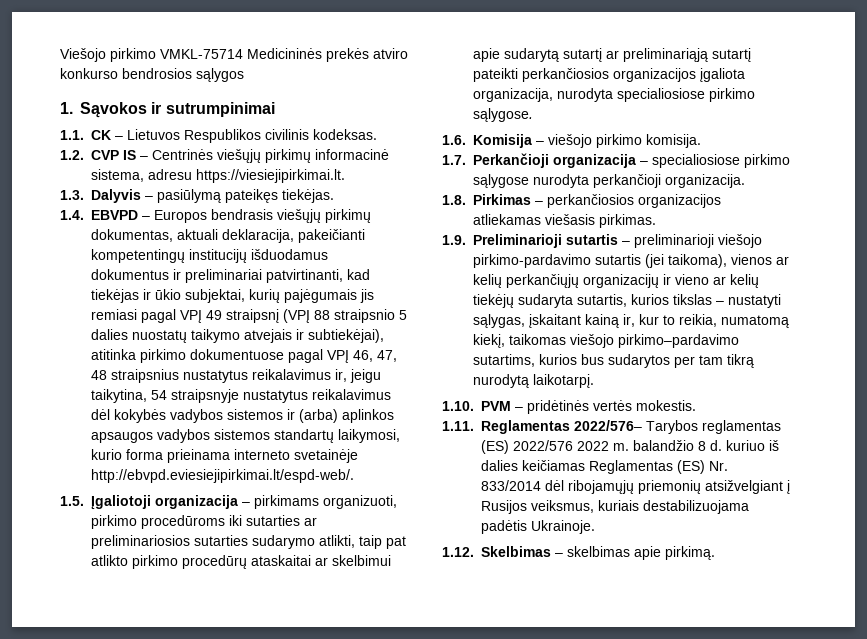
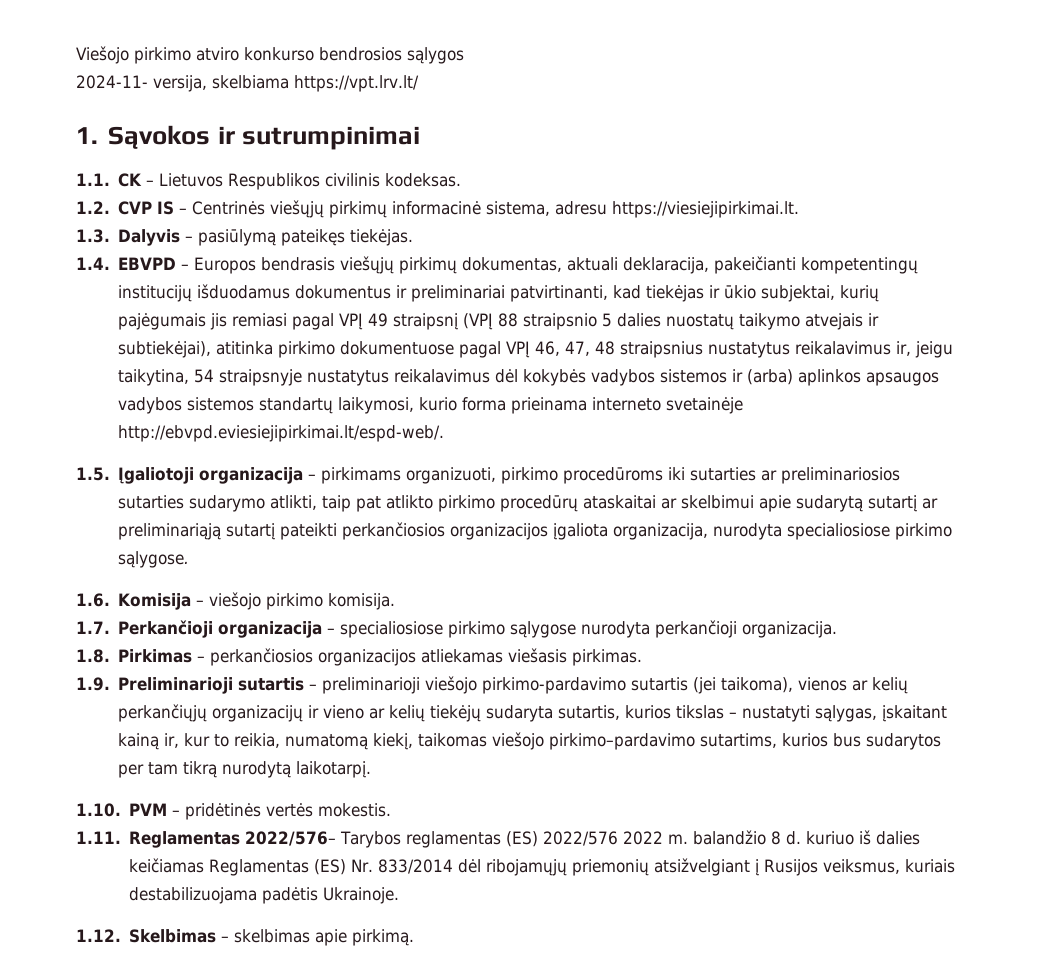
- Viešojo pirkimo VMKL-75714 Medicininės prekės atviro konkurso bendrosios sąlygos
+ Viešojo pirkimo atviro konkurso bendrosios sąlygos
+ 2024-11- versija, skelbiama https://vpt.lrv.lt/

